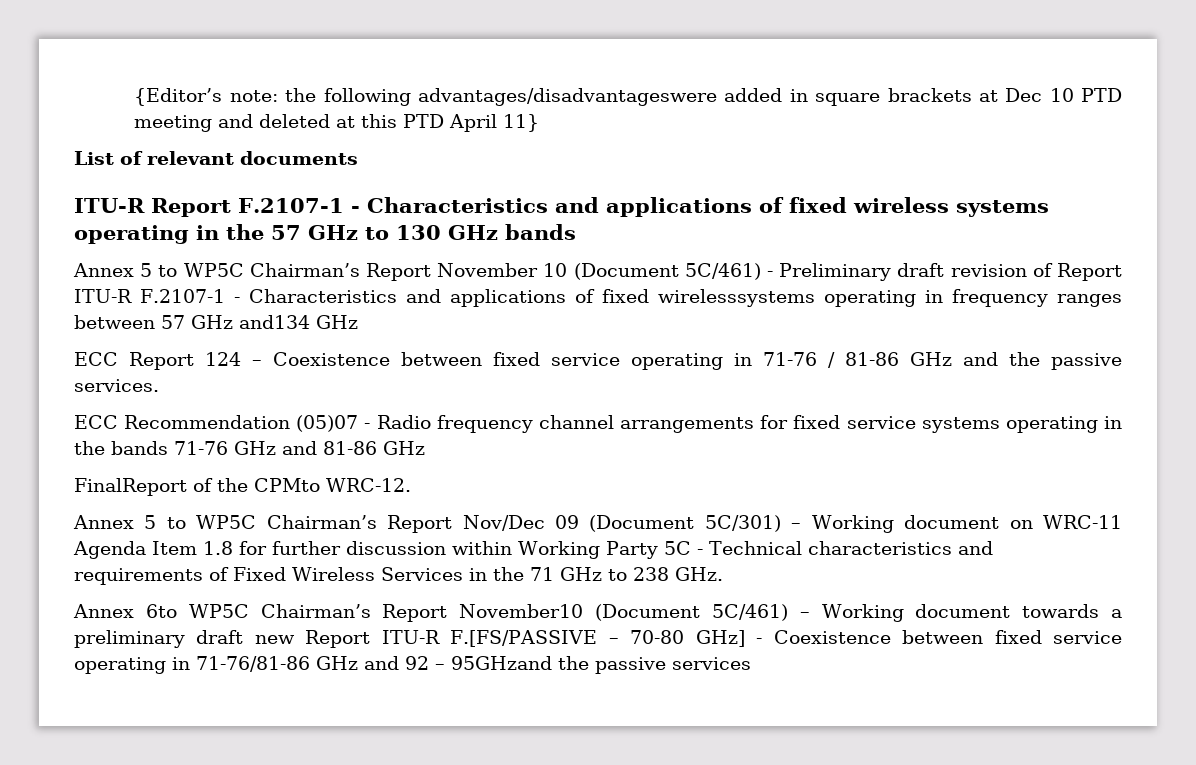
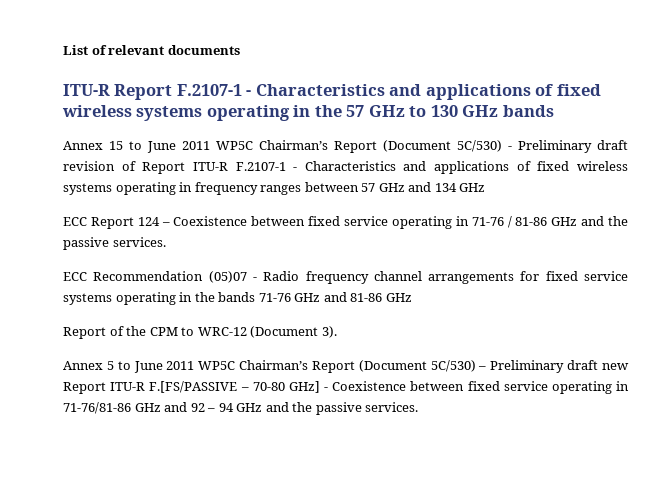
- {Editor’s note: the following advantages/disadvantageswere added in square brackets at Dec 10 PTD meeting and deleted at this PTD April 11}
- Annex 5 to WP5C Chairman’s Report November 10 (Document 5C/461) - Preliminary draft revision of Report ITU-R F.2107-1 - Characteristics and applications of fixed wirelesssystems operating in frequency ranges between 57 GHz and134 GHz
+ Annex 15 to June 2011 WP5C Chairman’s Report (Document 5C/530) - Preliminary draft revision of Report ITU-R F.2107-1 - Characteristics and applications of fixed wireless systems operating in frequency ranges between 57 GHz and 134 GHz
- FinalReport of the CPMto WRC-12.
- Annex 5 to WP5C Chairman’s Report Nov/Dec 09 (Document 5C/301) – Working document on WRC-11 Agenda Item 1.8 for further discussion within Working Party 5C - Technical characteristics and requirements of Fixed Wireless Services in the 71 GHz to 238 GHz.
- Annex 6to WP5C Chairman’s Report November10 (Document 5C/461) – Working document towards a preliminary draft new Report ITU-R F.[FS/PASSIVE – 70-80 GHz] - Coexistence between fixed service operating in 71-76/81-86 GHz and 92 – 95GHzand the passive services
+ Report of the CPM to WRC-12 (Document 3).
+ Annex 5 to June 2011 WP5C Chairman’s Report (Document 5C/530) – Preliminary draft new Report ITU-R F.[FS/PASSIVE – 70-80 GHz] - Coexistence between fixed service operating in 71-76/81-86 GHz and 92 – 94 GHz and the passive services.

